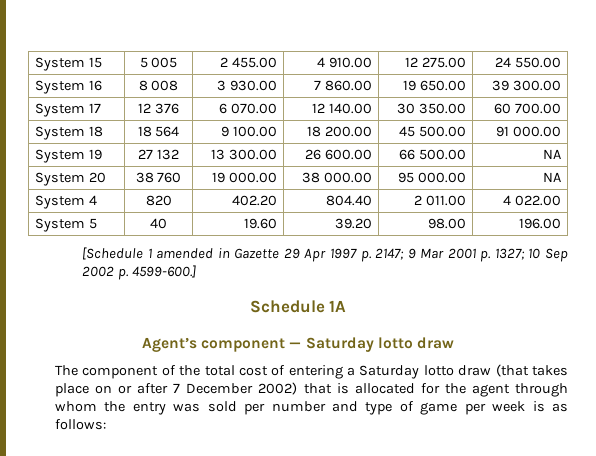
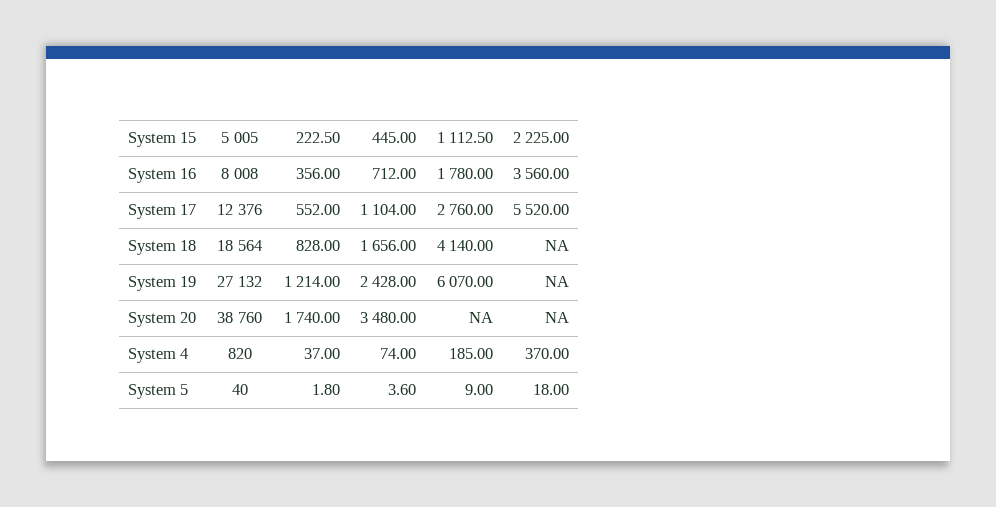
- System 15 | 5 005 | 2 455.00 | 4 910.00 | 12 275.00 | 24 550.00
- System 16 | 8 008 | 3 930.00 | 7 860.00 | 19 650.00 | 39 300.00
- System 17 | 12 376 | 6 070.00 | 12 140.00 | 30 350.00 | 60 700.00
- System 18 | 18 564 | 9 100.00 | 18 200.00 | 45 500.00 | 91 000.00
- System 19 | 27 132 | 13 300.00 | 26 600.00 | 66 500.00 | NA
+ System 15 | 5 005 | 222.50 | 445.00 | 1 112.50 | 2 225.00
+ System 16 | 8 008 | 356.00 | 712.00 | 1 780.00 | 3 560.00
+ System 17 | 12 376 | 552.00 | 1 104.00 | 2 760.00 | 5 520.00
+ System 18 | 18 564 | 828.00 | 1 656.00 | 4 140.00 | NA
+ System 19 | 27 132 | 1 214.00 | 2 428.00 | 6 070.00 | NA
- System 20 | 38 760 | 19 000.00 | 38 000.00 | 95 000.00 | NA
- System 4 | 820 | 402.20 | 804.40 | 2 011.00 | 4 022.00
- System 5 | 40 | 19.60 | 39.20 | 98.00 | 196.00
- [Schedule 1 amended in Gazette 29 Apr 1997 p. 2147; 9 Mar 2001 p. 1327; 10 Sep 2002 p. 4599-600.]
- Schedule 1A
- Agent’s component — Saturday lotto draw
- The component of the total cost of entering a Saturday lotto draw (that takes place on or after 7 December 2002) that is allocated for the agent through whom the entry was sold per number and type of game per week is as follows:
+ System 20 | 38 760 | 1 740.00 | 3 480.00 | NA | NA
+ System 4 | 820 | 37.00 | 74.00 | 185.00 | 370.00
+ System 5 | 40 | 1.80 | 3.60 | 9.00 | 18.00

